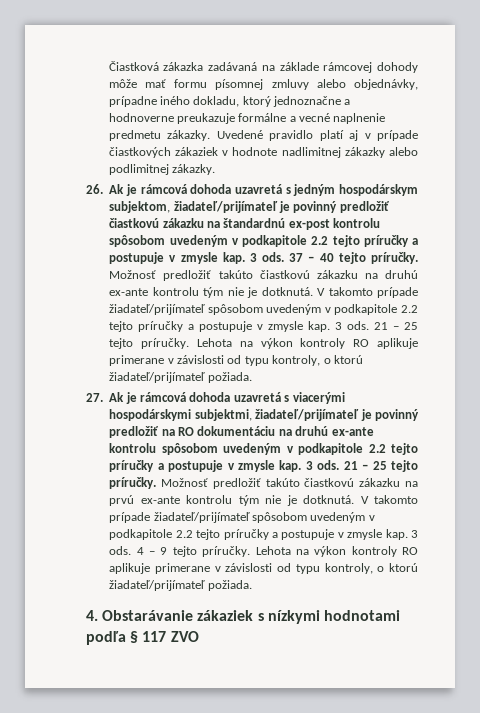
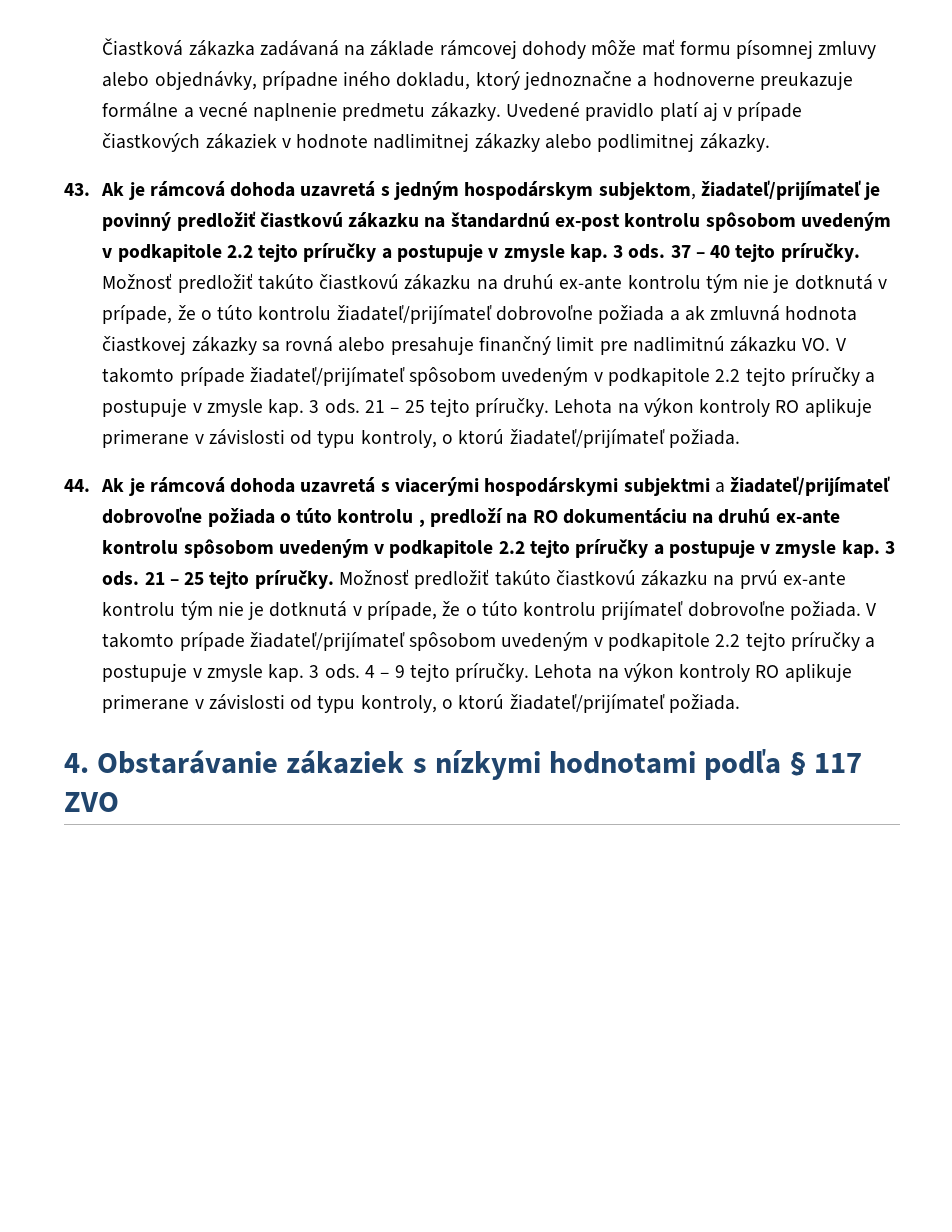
- 26. Ak je rámcová dohoda uzavretá s jedným hospodárskym subjektom, žiadateľ/prijímateľ je povinný predložiť čiastkovú zákazku na štandardnú ex-post kontrolu spôsobom uvedeným v podkapitole 2.2 tejto príručky a postupuje v zmysle kap. 3 ods.
+ 43. Ak je rámcová dohoda uzavretá s jedným hospodárskym subjektom, žiadateľ/prijímateľ je povinný predložiť čiastkovú zákazku na štandardnú ex-post kontrolu spôsobom uvedeným v podkapitole 2.2 tejto príručky a postupuje v zmysle kap. 3 ods.
- Možnosť predložiť takúto čiastkovú zákazku na druhú ex-ante kontrolu tým nie je dotknutá. V takomto prípade žiadateľ/prijímateľ spôsobom uvedeným v podkapitole 2.2 tejto príručky a postupuje v zmysle kap. 3 ods.
+ Možnosť predložiť takúto čiastkovú zákazku na druhú ex-ante kontrolu tým nie je dotknutá v prípade, že o túto kontrolu žiadateľ/prijímateľ dobrovoľne požiada a ak zmluvná hodnota čiastkovej zákazky sa rovná alebo presahuje finančný limit pre nadlimitnú zákazku VO. V takomto prípade žiadateľ/prijímateľ spôsobom uvedeným v podkapitole 2.2 tejto príručky a postupuje v zmysle kap. 3 ods.
- 27. Ak je rámcová dohoda uzavretá s viacerými hospodárskymi subjektmi, žiadateľ/prijímateľ je povinný predložiť na RO dokumentáciu na druhú ex-ante kontrolu spôsobom uvedeným v podkapitole 2.2 tejto príručky a postupuje v zmysle kap. 3 ods.
+ 44. Ak je rámcová dohoda uzavretá s viacerými hospodárskymi subjektmi a žiadateľ/prijímateľ dobrovoľne požiada o túto kontrolu , predloží na RO dokumentáciu na druhú ex-ante kontrolu spôsobom uvedeným v podkapitole 2.2 tejto príručky a postupuje v zmysle kap. 3 ods.
- Možnosť predložiť takúto čiastkovú zákazku na prvú ex-ante kontrolu tým nie je dotknutá.
+ Možnosť predložiť takúto čiastkovú zákazku na prvú ex-ante kontrolu tým nie je dotknutá v prípade, že o túto kontrolu prijímateľ dobrovoľne požiada.

